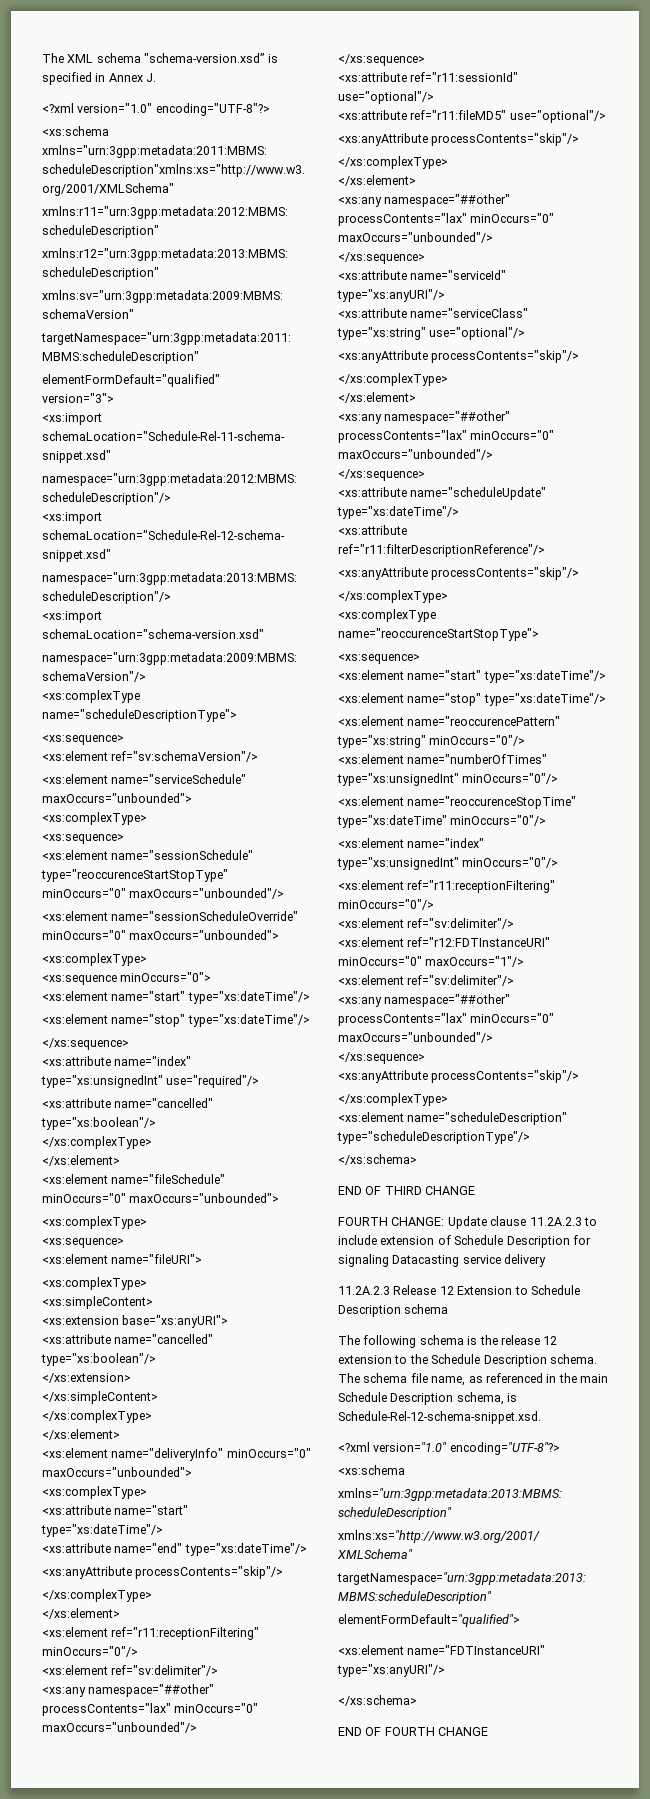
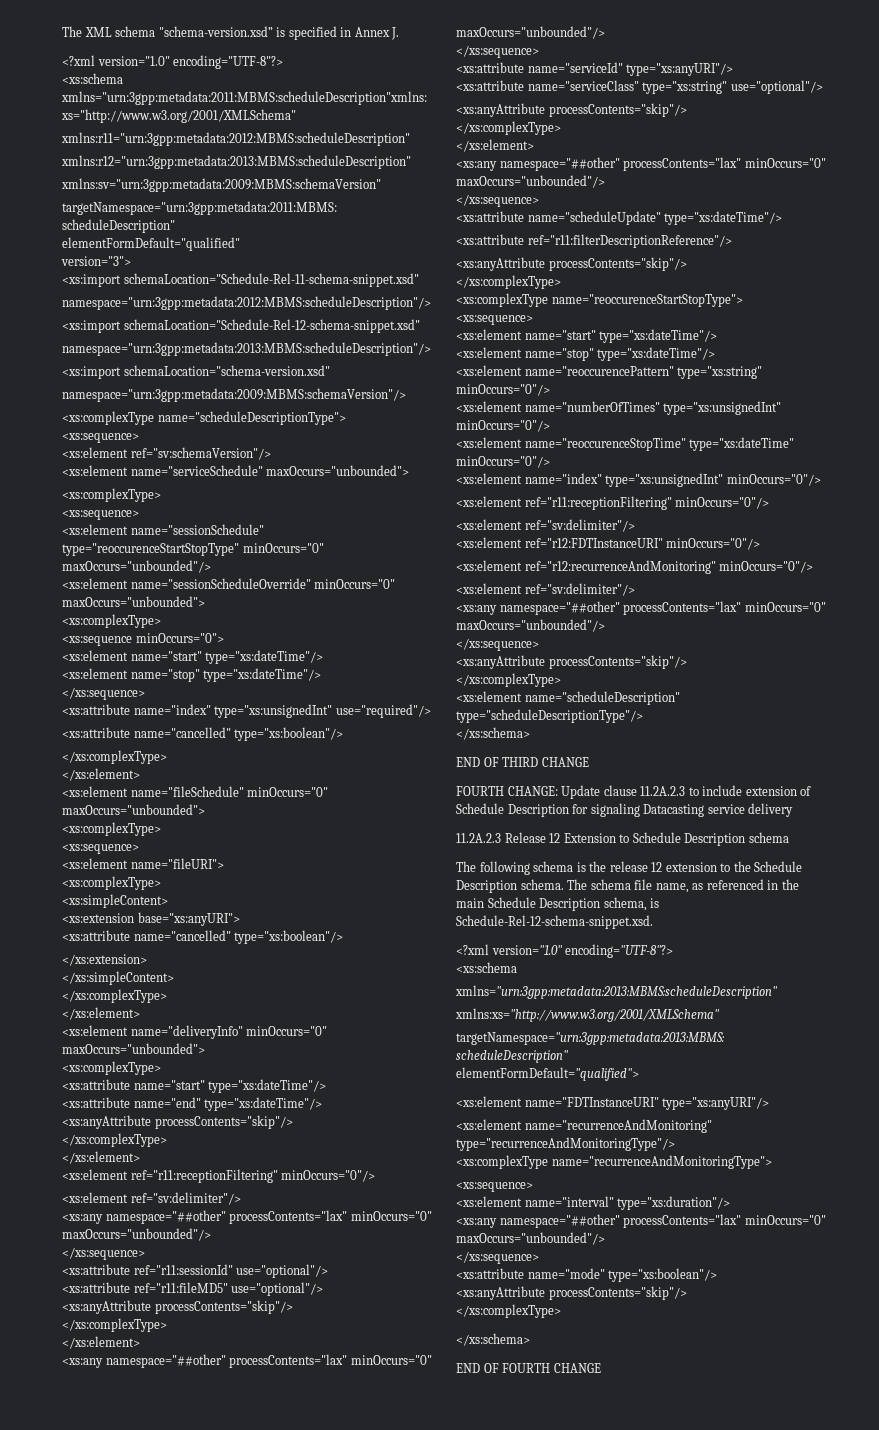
- <xs:element ref="r12:FDTInstanceURI" minOccurs="0" maxOccurs="1"/>
+ <xs:element ref="r12:FDTInstanceURI" minOccurs="0"/>
+ <xs:element ref="r12:recurrenceAndMonitoring" minOccurs="0"/>
+ <xs:element name="recurrenceAndMonitoring" type="recurrenceAndMonitoringType"/>
+ <xs:complexType name="recurrenceAndMonitoringType">
+ <xs:sequence>
+ <xs:element name="interval" type="xs:duration"/>
+ <xs:any namespace="##other" processContents="lax" minOccurs="0" maxOccurs="unbounded"/>
+ </xs:sequence>
+ <xs:attribute name="mode" type="xs:boolean"/>
+ <xs:anyAttribute processContents="skip"/>
+ </xs:complexType>

